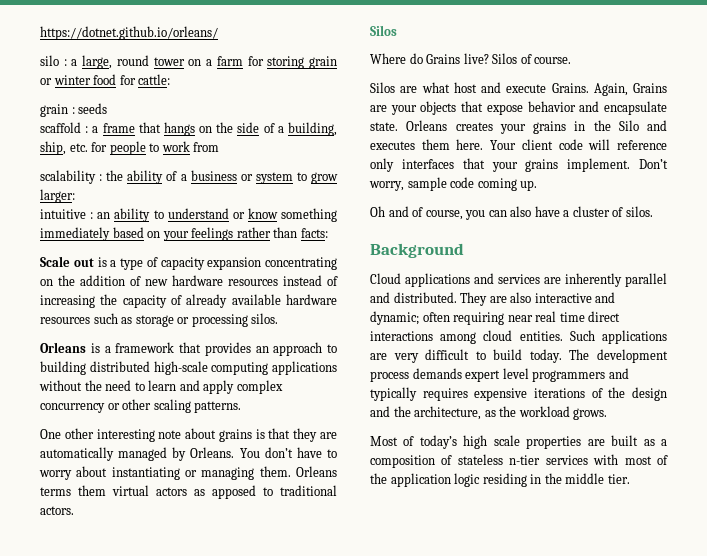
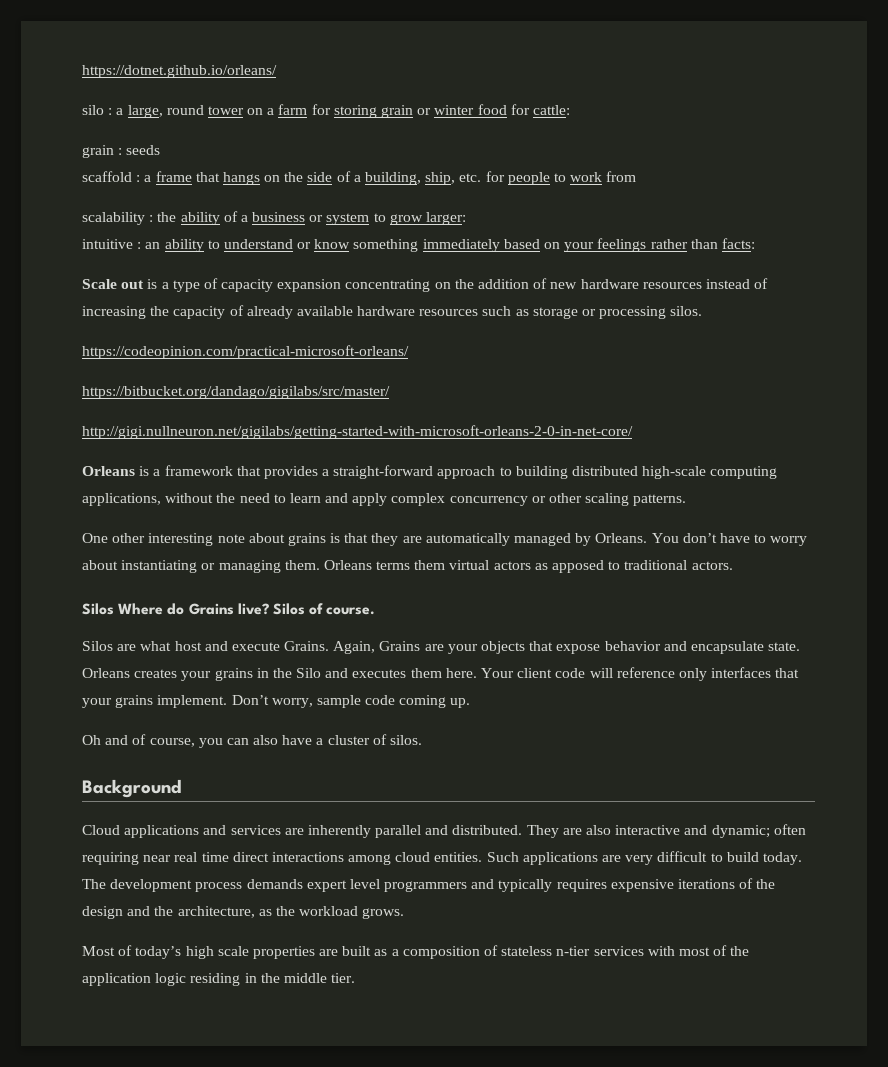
+ https://codeopinion.com/practical-microsoft-orleans/
+ https://bitbucket.org/dandago/gigilabs/src/master/
+ http://gigi.nullneuron.net/gigilabs/getting-started-with-microsoft-orleans-2-0-in-net-core/
- Orleans is a framework that provides an approach to building distributed high-scale computing applications without the need to learn and apply complex concurrency or other scaling patterns.
+ Orleans is a framework that provides a straight-forward approach to building distributed high-scale computing applications, without the need to learn and apply complex concurrency or other scaling patterns.
  Orleans terms them virtual actors as apposed to traditional actors.
- Silos
- Where do Grains live?
+ Silos Where do Grains live?

